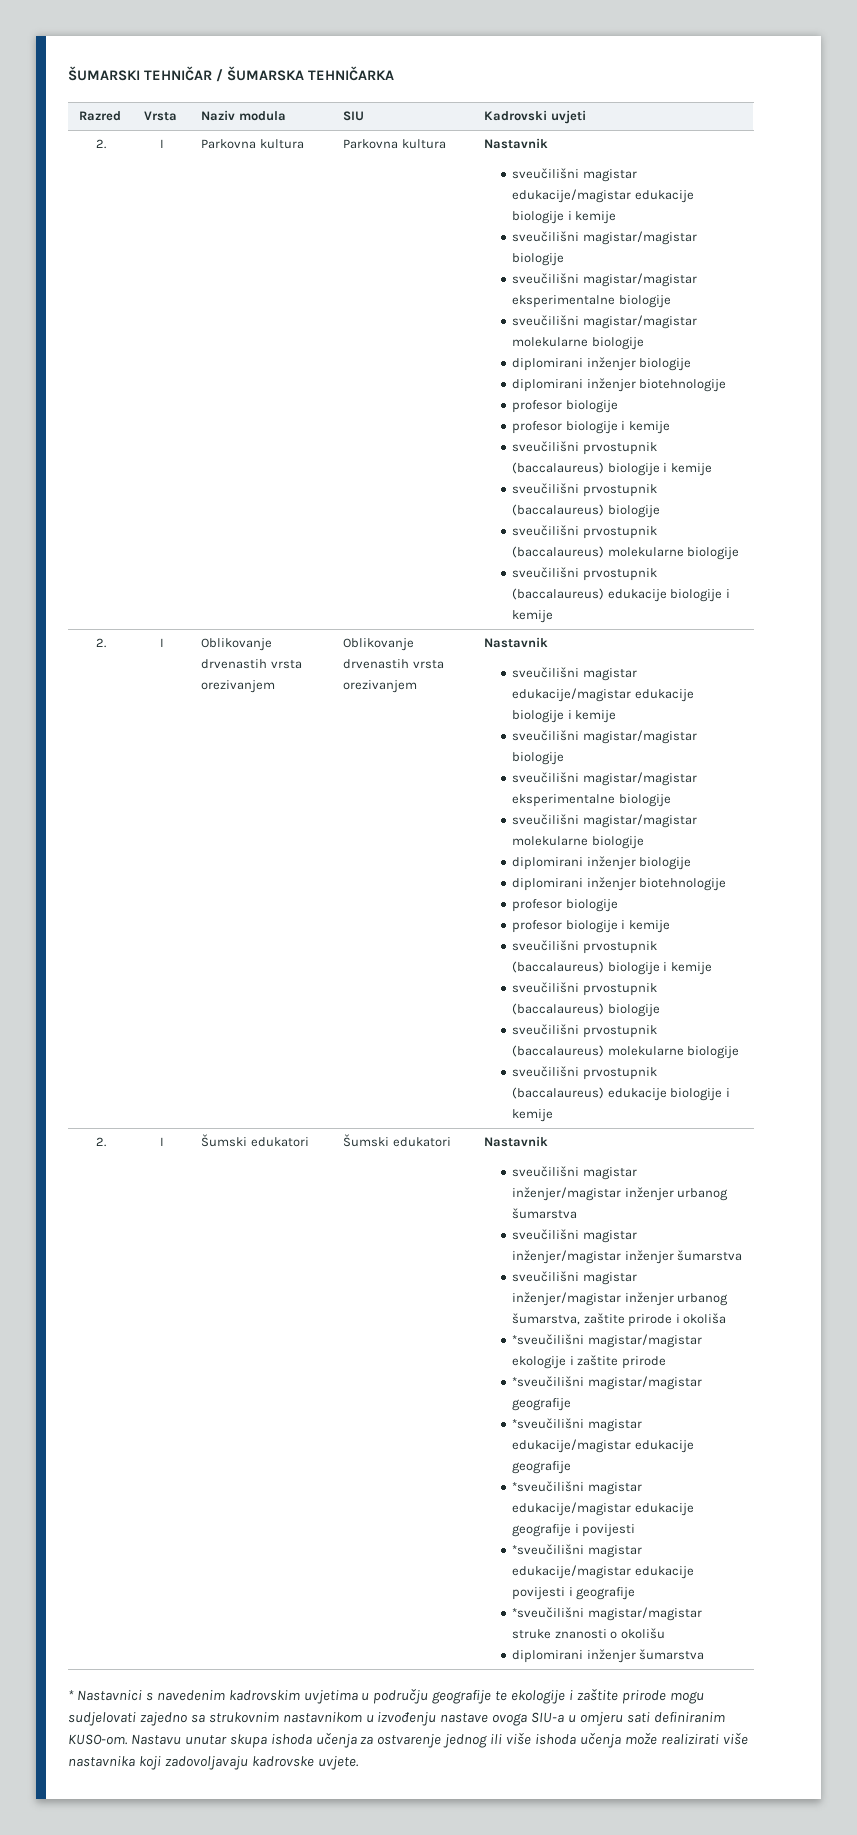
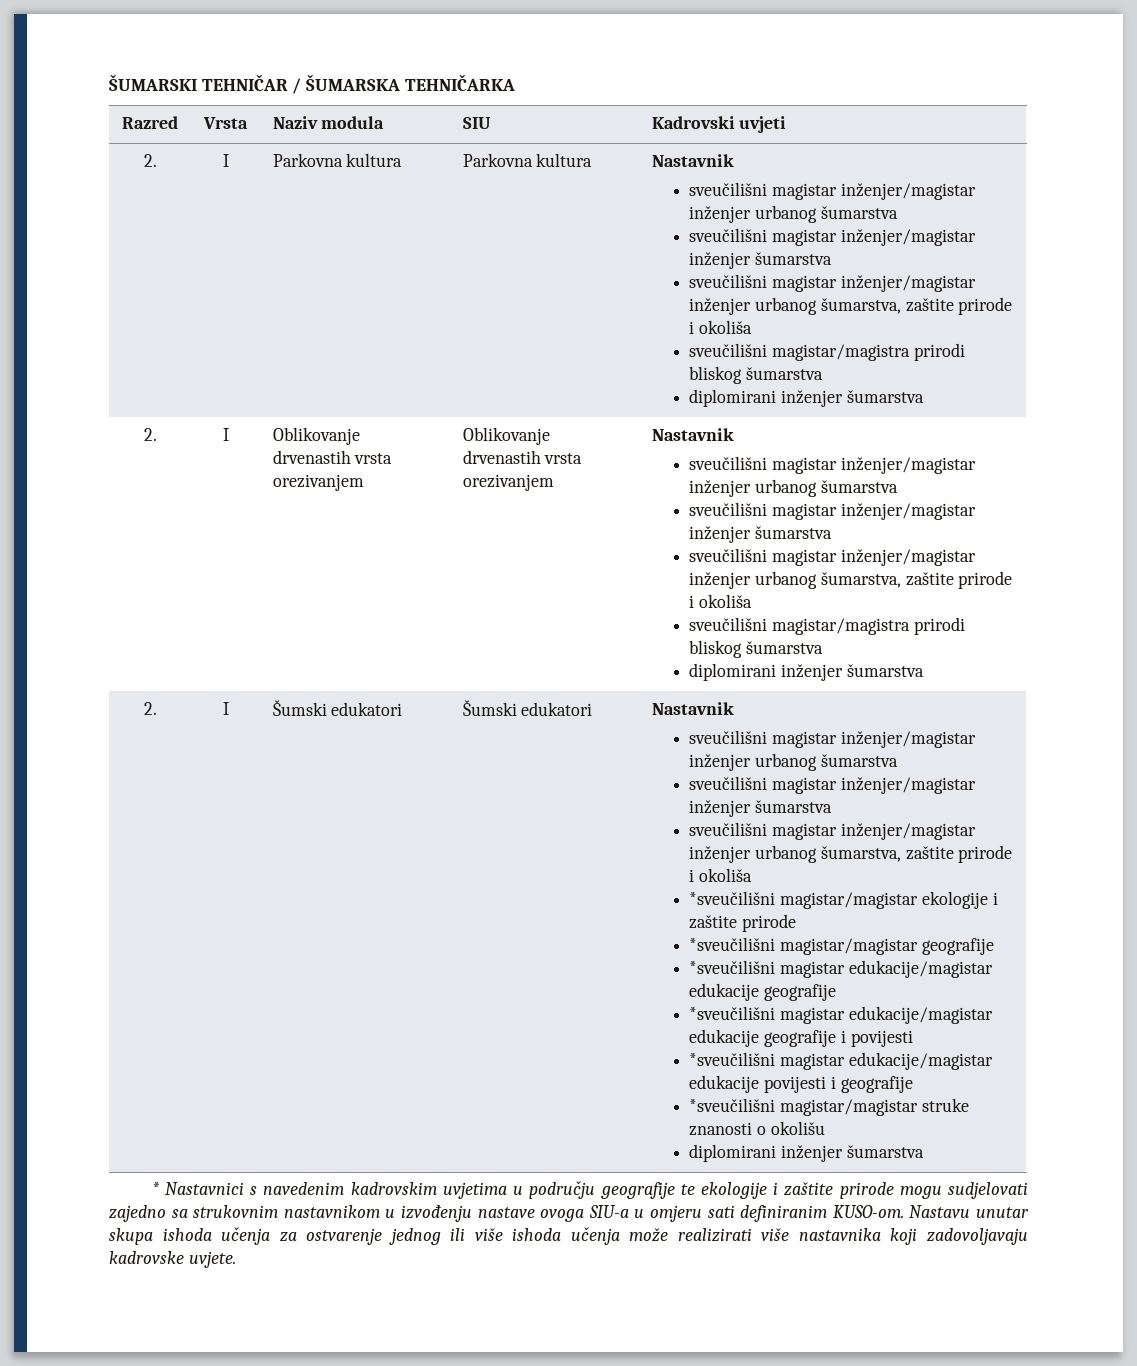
  Parkovna kultura | Nastavnik
- sveučilišni magistar edukacije/magistar edukacije biologije i kemije
- sveučilišni magistar/magistar biologije
- sveučilišni magistar/magistar eksperimentalne biologije
- sveučilišni magistar/magistar molekularne biologije
- diplomirani inženjer biologije
- diplomirani inženjer biotehnologije
- profesor biologije
- profesor biologije i kemije
- sveučilišni prvostupnik (baccalaureus) biologije i kemije
- sveučilišni prvostupnik (baccalaureus) biologije
- sveučilišni prvostupnik (baccalaureus) molekularne biologije
- sveučilišni prvostupnik (baccalaureus) edukacije biologije i kemije
+ sveučilišni magistar inženjer/magistar inženjer urbanog šumarstva
+ sveučilišni magistar inženjer/magistar inženjer šumarstva
+ sveučilišni magistar inženjer/magistar inženjer urbanog šumarstva, zaštite prirode i okoliša
+ sveučilišni magistar/magistra prirodi bliskog šumarstva
+ diplomirani inženjer šumarstva
  Oblikovanje drvenastih vrsta orezivanjem | Nastavnik
- sveučilišni magistar edukacije/magistar edukacije biologije i kemije
- sveučilišni magistar/magistar biologije
- sveučilišni magistar/magistar eksperimentalne biologije
- sveučilišni magistar/magistar molekularne biologije
- diplomirani inženjer biologije
- diplomirani inženjer biotehnologije
- profesor biologije
- profesor biologije i kemije
- sveučilišni prvostupnik (baccalaureus) biologije i kemije
- sveučilišni prvostupnik (baccalaureus) biologije
- sveučilišni prvostupnik (baccalaureus) molekularne biologije
- sveučilišni prvostupnik (baccalaureus) edukacije biologije i kemije
+ sveučilišni magistar inženjer/magistar inženjer urbanog šumarstva
+ sveučilišni magistar inženjer/magistar inženjer šumarstva
+ sveučilišni magistar inženjer/magistar inženjer urbanog šumarstva, zaštite prirode i okoliša
+ sveučilišni magistar/magistra prirodi bliskog šumarstva
+ diplomirani inženjer šumarstva

